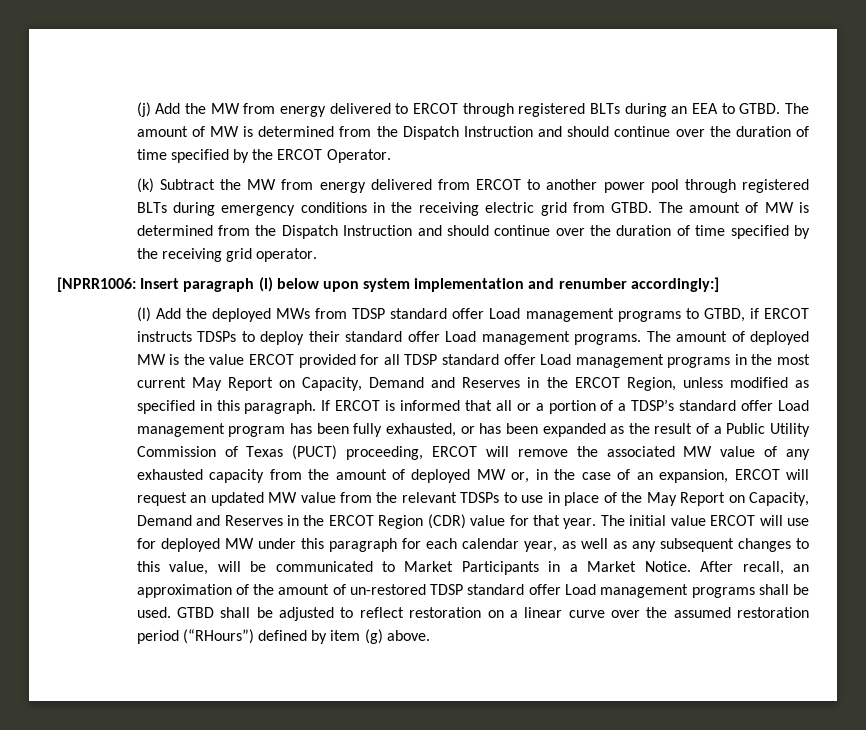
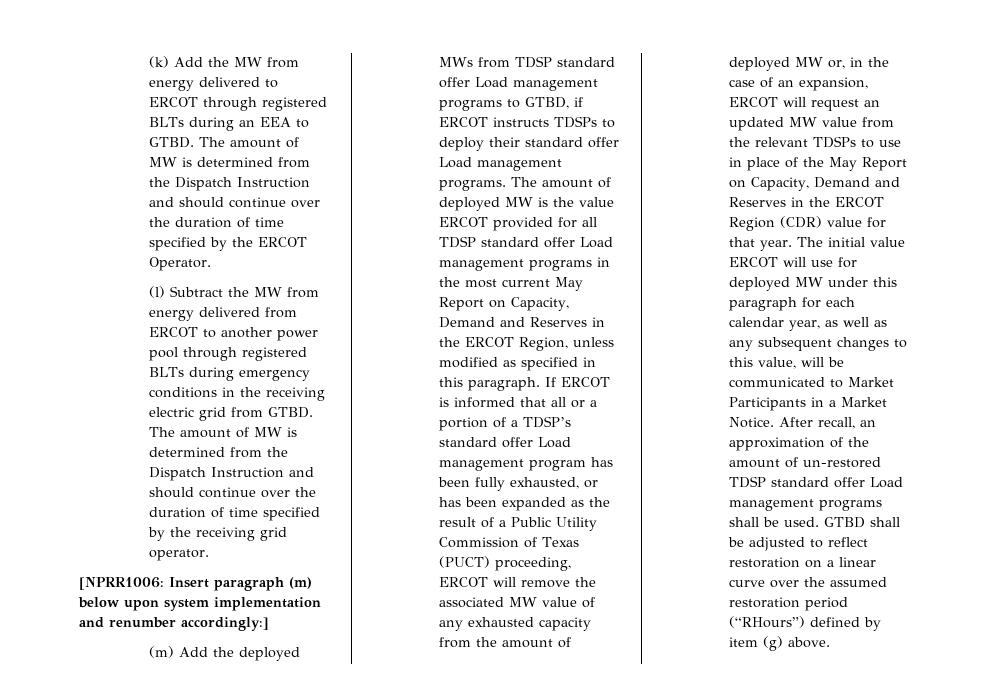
- (j) Add the MW from energy delivered to ERCOT through registered BLTs during an EEA to GTBD.
+ (k) Add the MW from energy delivered to ERCOT through registered BLTs during an EEA to GTBD.
- (k) Subtract the MW from energy delivered from ERCOT to another power pool through registered BLTs during emergency conditions in the receiving electric grid from GTBD.
+ (l) Subtract the MW from energy delivered from ERCOT to another power pool through registered BLTs during emergency conditions in the receiving electric grid from GTBD.
- [NPRR1006: Insert paragraph (l) below upon system implementation and renumber accordingly:]
+ [NPRR1006: Insert paragraph (m) below upon system implementation and renumber accordingly:]
- (l) Add the deployed MWs from TDSP standard offer Load management programs to GTBD, if ERCOT instructs TDSPs to deploy their standard offer Load management programs.
+ (m) Add the deployed MWs from TDSP standard offer Load management programs to GTBD, if ERCOT instructs TDSPs to deploy their standard offer Load management programs.

